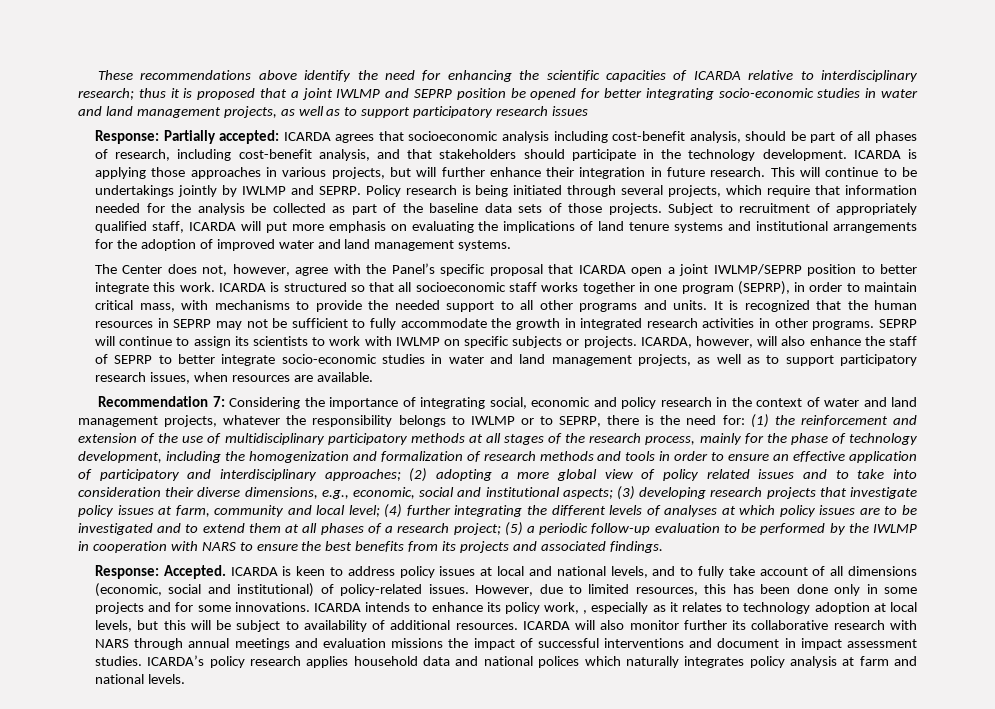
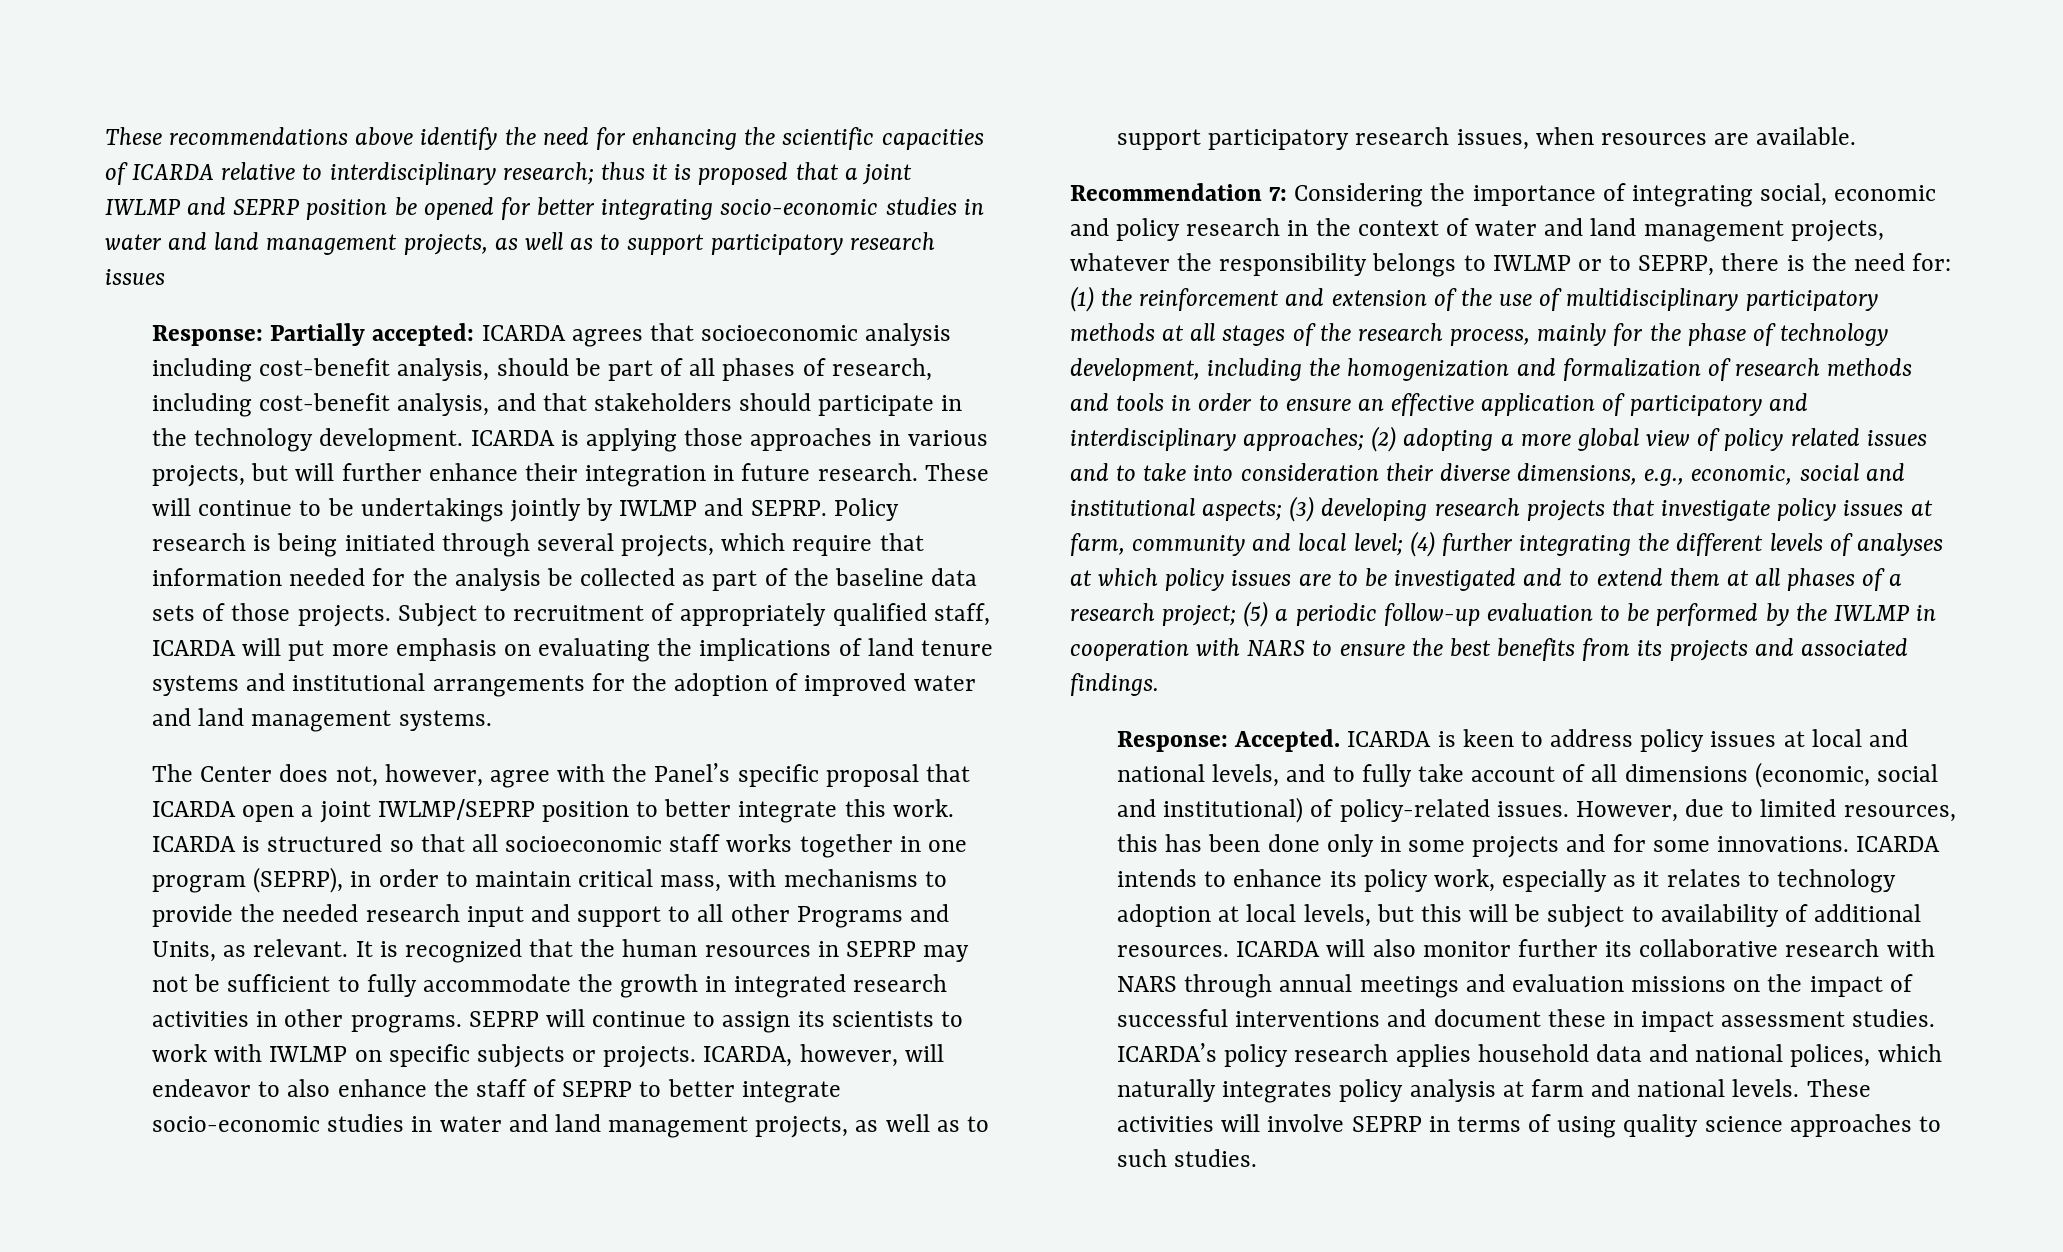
- This will continue to be undertakings jointly by IWLMP and SEPRP.
+ These will continue to be undertakings jointly by IWLMP and SEPRP.
- ICARDA is structured so that all socioeconomic staff works together in one program (SEPRP), in order to maintain critical mass, with mechanisms to provide the needed support to all other programs and units.
+ ICARDA is structured so that all socioeconomic staff works together in one program (SEPRP), in order to maintain critical mass, with mechanisms to provide the needed research input and support to all other Programs and Units, as relevant.
- ICARDA, however, will also enhance the staff of SEPRP to better integrate socio-economic studies in water and land management projects, as well as to support participatory research issues, when resources are available.
+ ICARDA, however, will endeavor to also enhance the staff of SEPRP to better integrate socio-economic studies in water and land management projects, as well as to support participatory research issues, when resources are available.
- ICARDA intends to enhance its policy work, , especially as it relates to technology adoption at local levels, but this will be subject to availability of additional resources.
+ ICARDA intends to enhance its policy work, especially as it relates to technology adoption at local levels, but this will be subject to availability of additional resources.
- ICARDA will also monitor further its collaborative research with NARS through annual meetings and evaluation missions the impact of successful interventions and document in impact assessment studies.
+ ICARDA will also monitor further its collaborative research with NARS through annual meetings and evaluation missions on the impact of successful interventions and document these in impact assessment studies.
- ICARDA’s policy research applies household data and national polices which naturally integrates policy analysis at farm and national levels.
+ ICARDA’s policy research applies household data and national polices, which naturally integrates policy analysis at farm and national levels.
+ These activities will involve SEPRP in terms of using quality science approaches to such studies.

